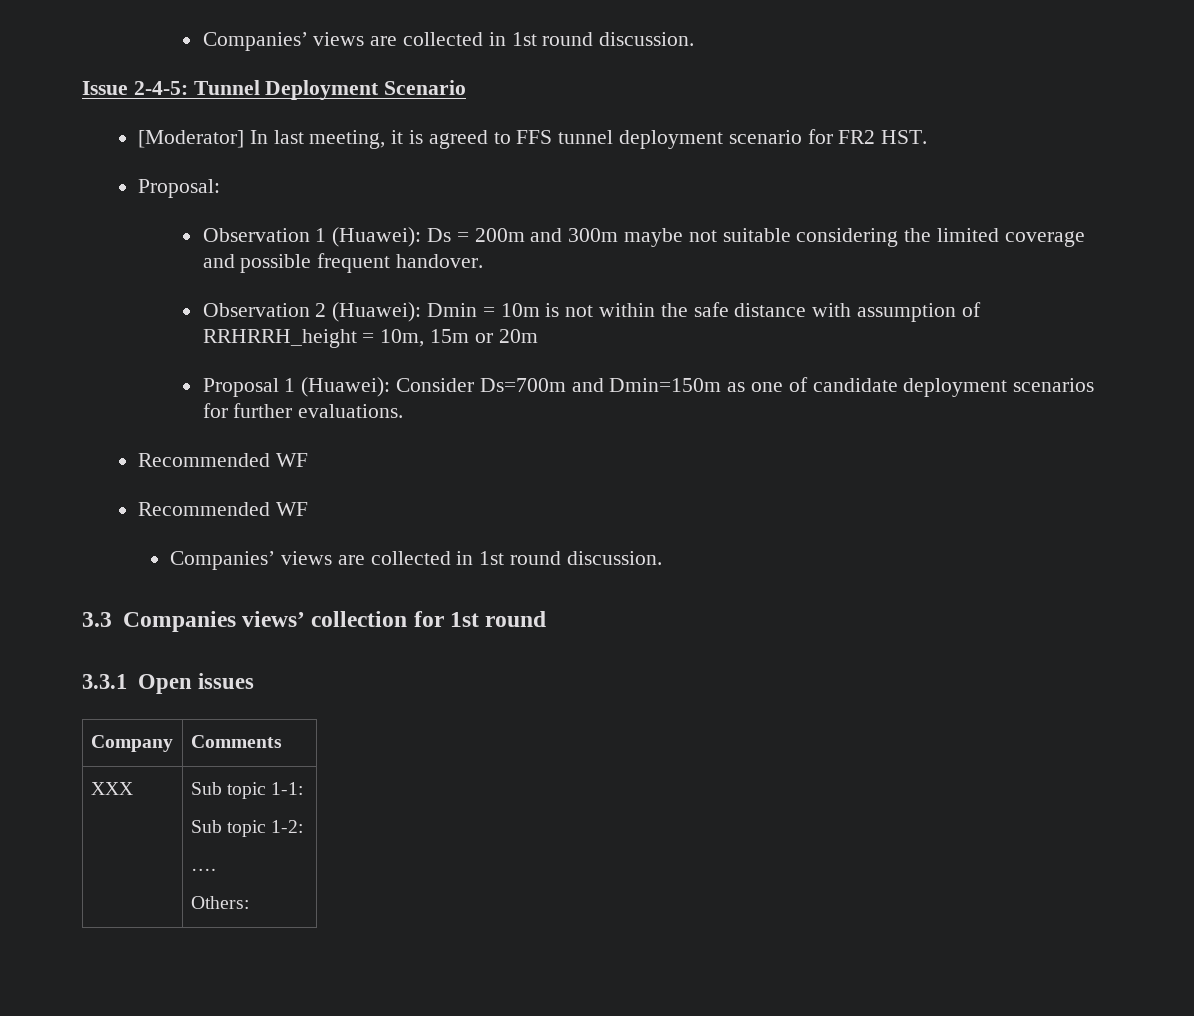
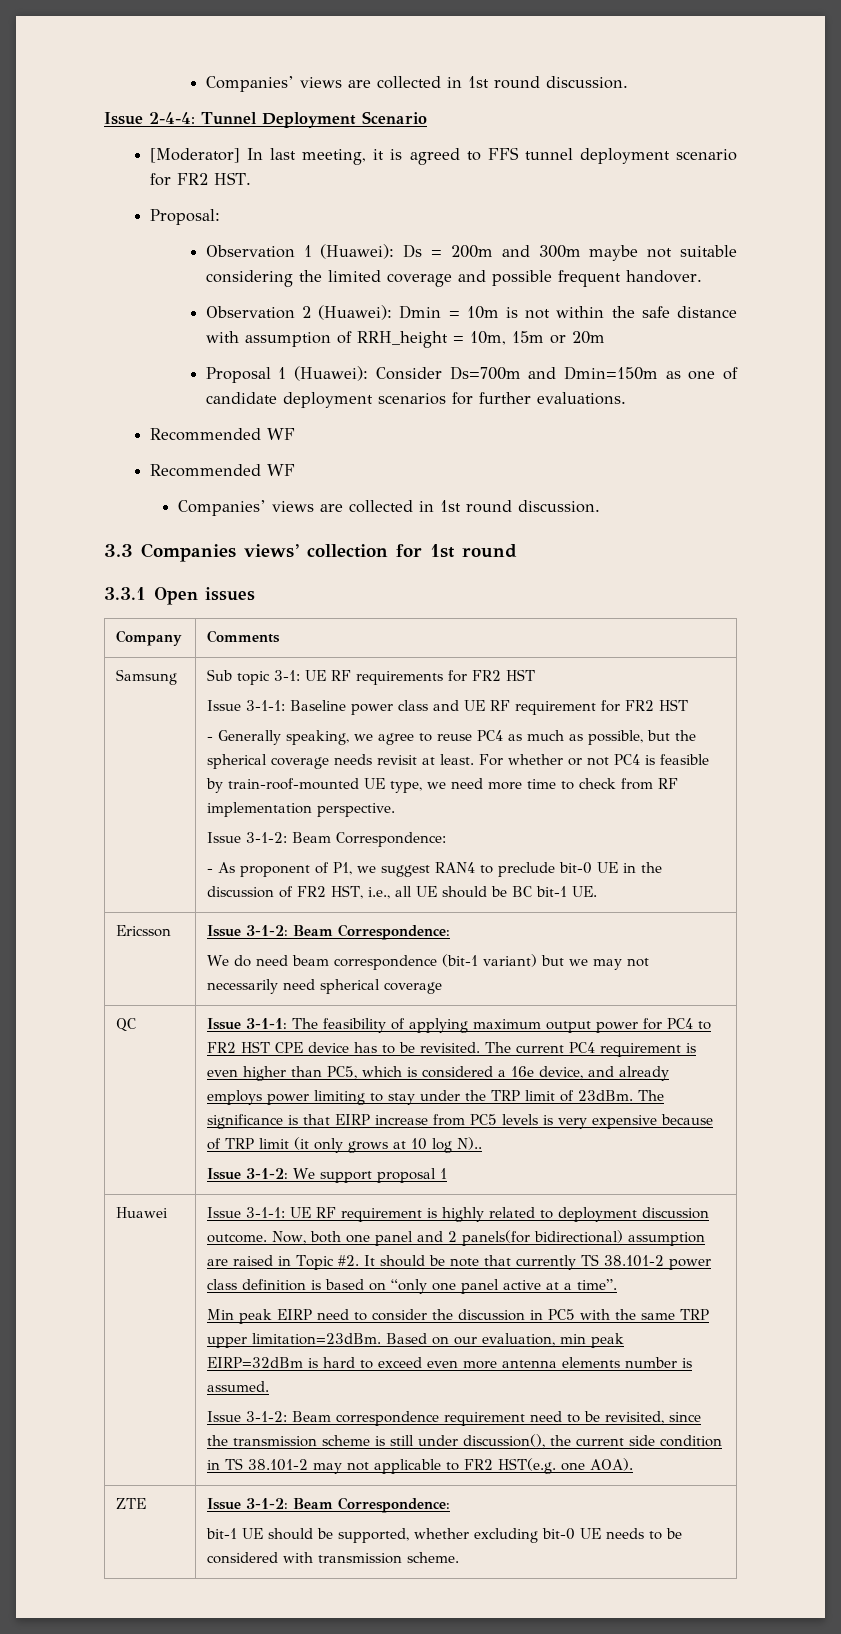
- Issue 2-4-5: Tunnel Deployment Scenario
+ Issue 2-4-4: Tunnel Deployment Scenario
- Observation 2 (Huawei): Dmin = 10m is not within the safe distance with assumption of RRHRRH_height = 10m, 15m or 20m
+ Observation 2 (Huawei): Dmin = 10m is not within the safe distance with assumption of RRH_height = 10m, 15m or 20m
- XXX | Sub topic 1-1:
- Sub topic 1-2:
- ….
- Others:
+ Samsung | Sub topic 3-1: UE RF requirements for FR2 HST
+ Issue 3-1-1: Baseline power class and UE RF requirement for FR2 HST
+ - Generally speaking, we agree to reuse PC4 as much as possible, but the spherical coverage needs revisit at least. For whether or not PC4 is feasible by train-roof-mounted UE type, we need more time to check from RF implementation perspective.
+ Issue 3-1-2: Beam Correspondence:
+ - As proponent of P1, we suggest RAN4 to preclude bit-0 UE in the discussion of FR2 HST, i.e., all UE should be BC bit-1 UE.
+ Ericsson | Issue 3-1-2: Beam Correspondence:
+ We do need beam correspondence (bit-1 variant) but we may not necessarily need spherical coverage
+ QC | Issue 3-1-1: The feasibility of applying maximum output power for PC4 to FR2 HST CPE device has to be revisited. The current PC4 requirement is even higher than PC5, which is considered a 16e device, and already employs power limiting to stay under the TRP limit of 23dBm. The significance is that EIRP increase from PC5 levels is very expensive because of TRP limit (it only grows at 10 log N)..
+ Issue 3-1-2: We support proposal 1
+ Huawei | Issue 3-1-1: UE RF requirement is highly related to deployment discussion outcome. Now, both one panel and 2 panels(for bidirectional) assumption are raised in Topic #2. It should be note that currently TS 38.101-2 power class definition is based on “only one panel active at a time”.
+ Min peak EIRP need to consider the discussion in PC5 with the same TRP upper limitation=23dBm. Based on our evaluation, min peak EIRP=32dBm is hard to exceed even more antenna elements number is assumed.
+ Issue 3-1-2: Beam correspondence requirement need to be revisited, since the transmission scheme is still under discussion(), the current side condition in TS 38.101-2 may not applicable to FR2 HST(e.g. one AOA).
+ ZTE | Issue 3-1-2: Beam Correspondence:
+ bit-1 UE should be supported, whether excluding bit-0 UE needs to be considered with transmission scheme.

